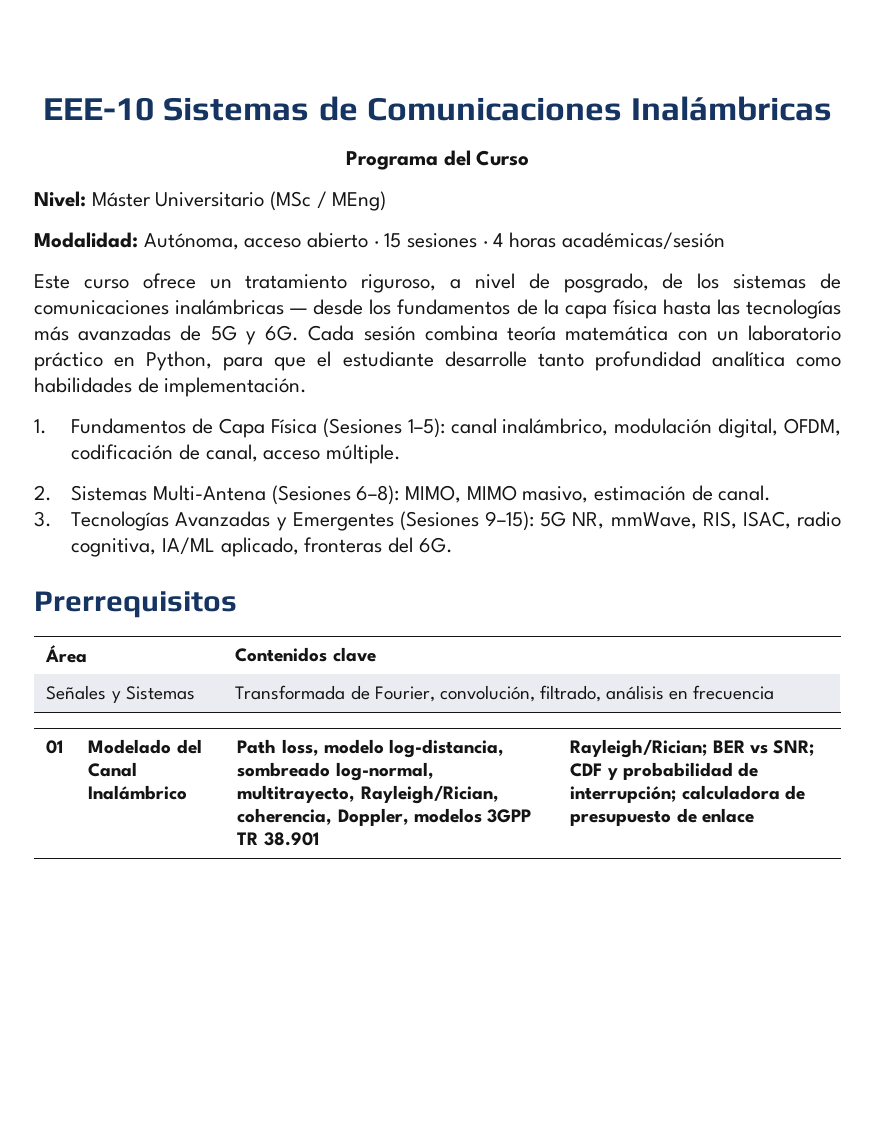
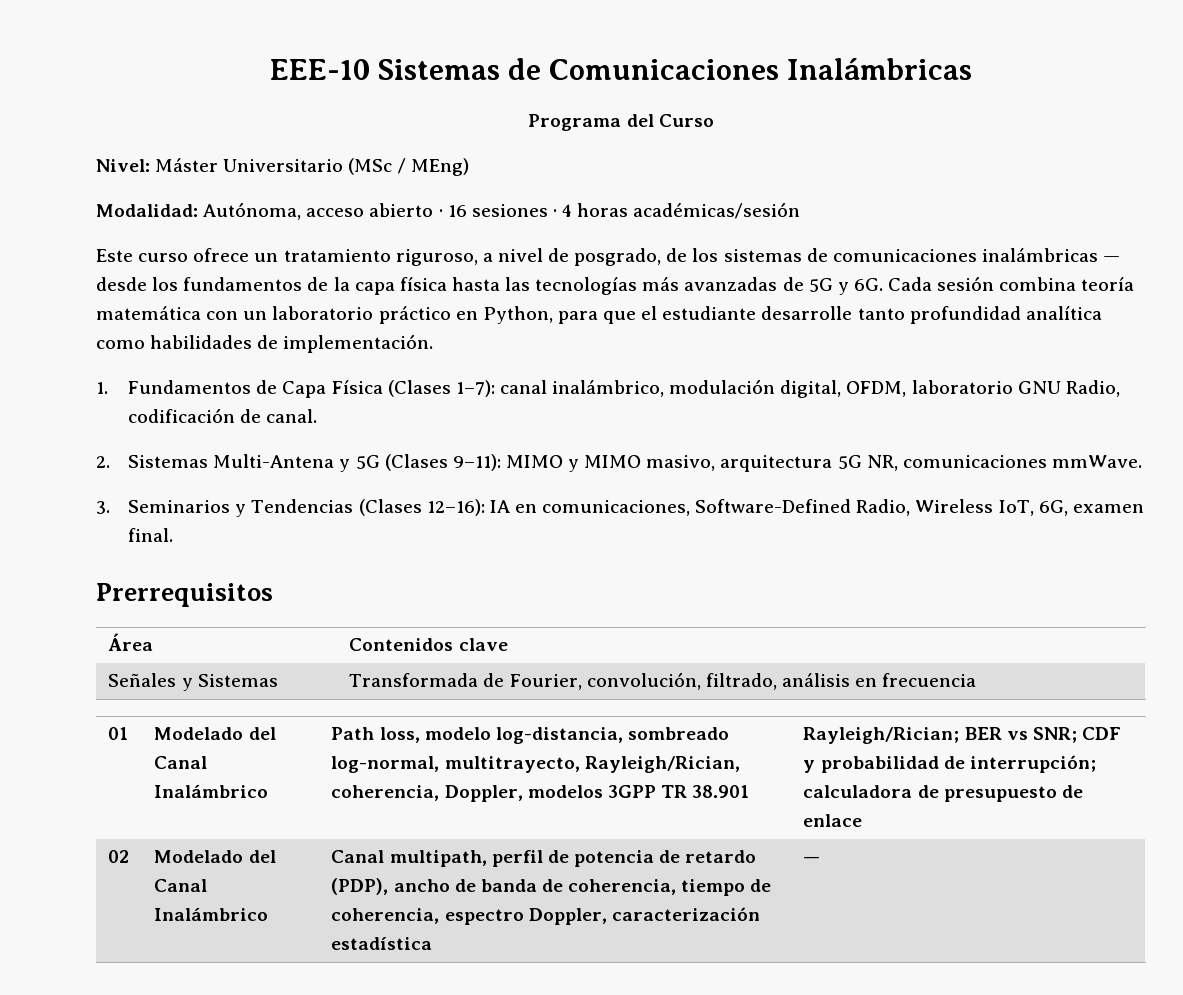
- Modalidad: Autónoma, acceso abierto · 15 sesiones · 4 horas académicas/sesión
+ Modalidad: Autónoma, acceso abierto · 16 sesiones · 4 horas académicas/sesión
- 1. Fundamentos de Capa Física (Sesiones 1–5): canal inalámbrico, modulación digital, OFDM, codificación de canal, acceso múltiple.
- 2. Sistemas Multi-Antena (Sesiones 6–8): MIMO, MIMO masivo, estimación de canal.
- 3. Tecnologías Avanzadas y Emergentes (Sesiones 9–15): 5G NR, mmWave, RIS, ISAC, radio cognitiva, IA/ML aplicado, fronteras del 6G.
+ 1. Fundamentos de Capa Física (Clases 1–7): canal inalámbrico, modulación digital, OFDM, laboratorio GNU Radio, codificación de canal.
+ 2. Sistemas Multi-Antena y 5G (Clases 9–11): MIMO y MIMO masivo, arquitectura 5G NR, comunicaciones mmWave.
+ 3. Seminarios y Tendencias (Clases 12–16): IA en comunicaciones, Software-Defined Radio, Wireless IoT, 6G, examen final.
+ 02 | Modelado del Canal Inalámbrico | Canal multipath, perfil de potencia de retardo (PDP), ancho de banda de coherencia, tiempo de coherencia, espectro Doppler, caracterización estadística | —

